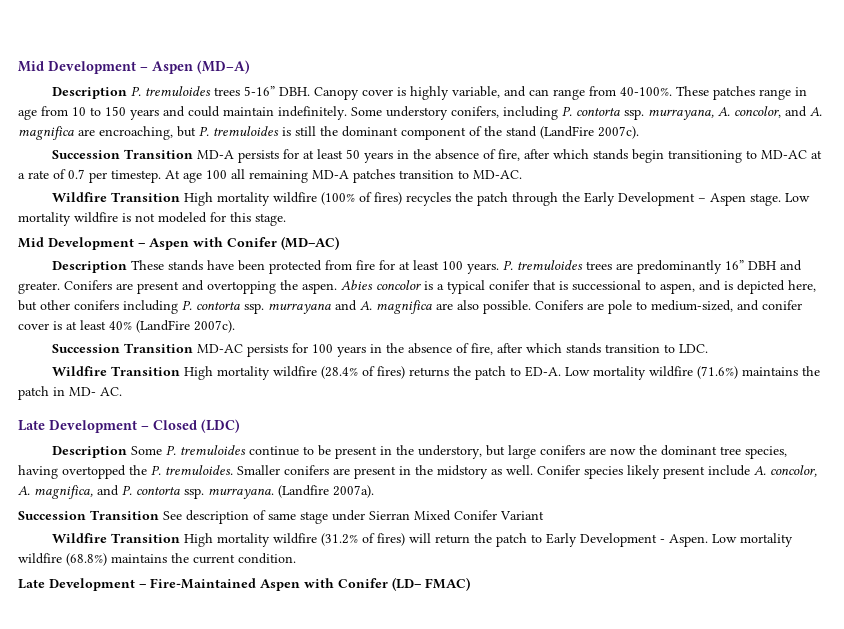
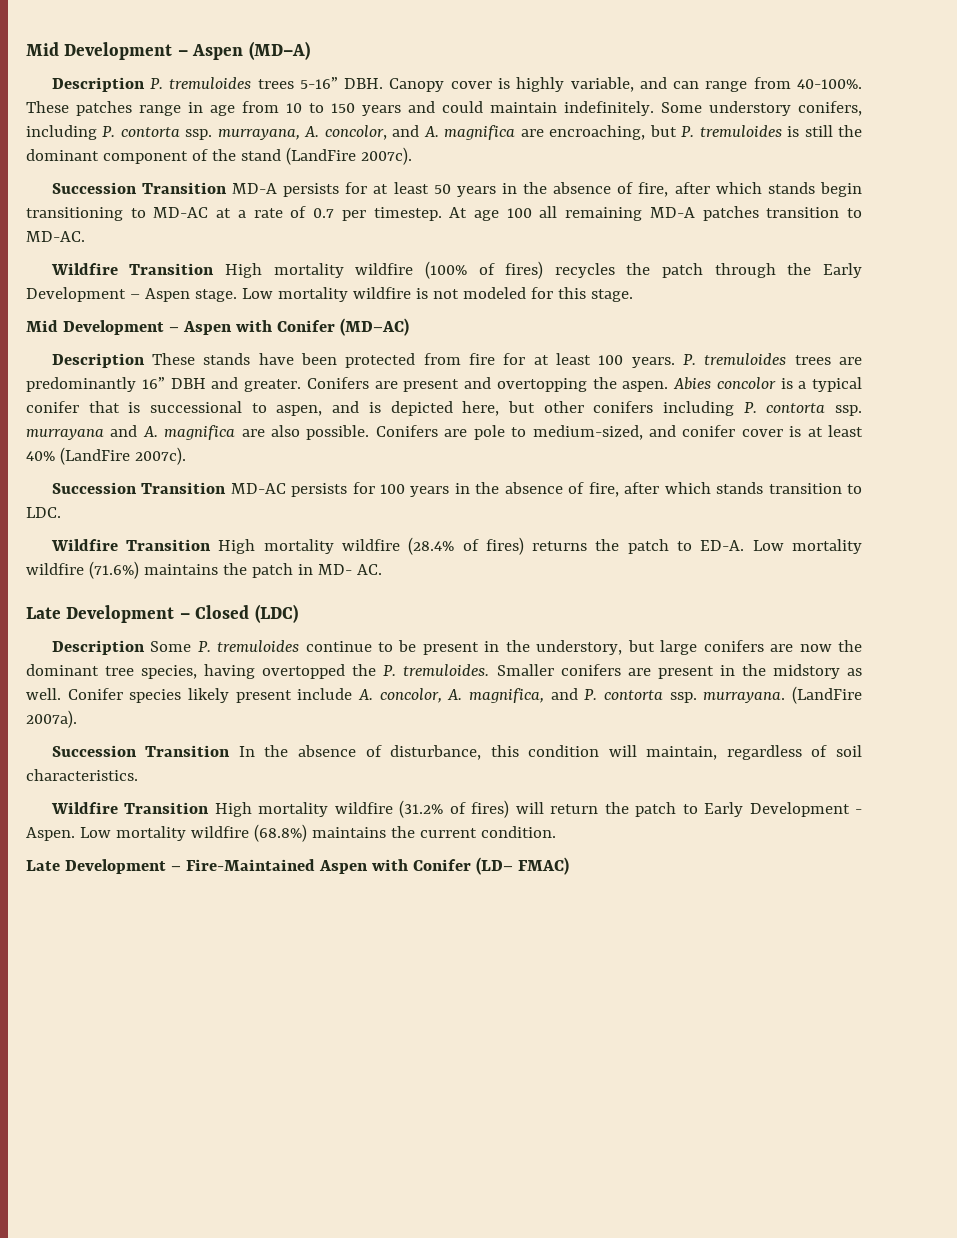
- (Landfire 2007a).
+ (LandFire 2007a).
- Succession Transition See description of same stage under Sierran Mixed Conifer Variant
+ Succession Transition In the absence of disturbance, this condition will maintain, regardless of soil characteristics.

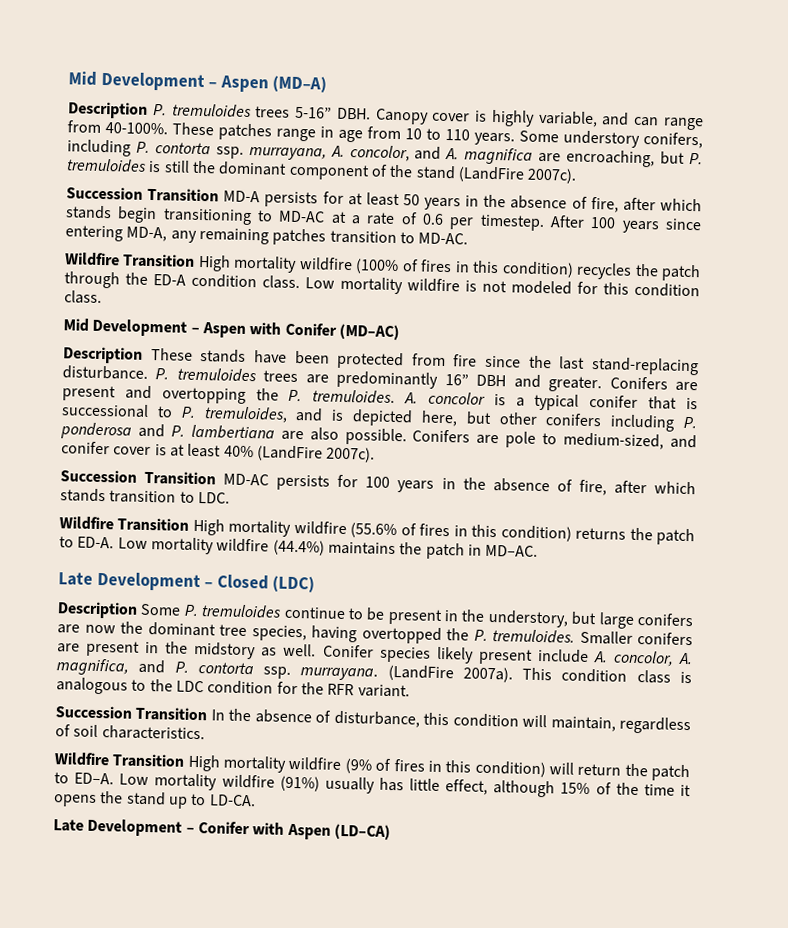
- These patches range in age from 10 to 150 years and could maintain indefinitely.
+ These patches range in age from 10 to 110 years.
- Succession Transition MD-A persists for at least 50 years in the absence of fire, after which stands begin transitioning to MD-AC at a rate of 0.7 per timestep.
+ Succession Transition MD-A persists for at least 50 years in the absence of fire, after which stands begin transitioning to MD-AC at a rate of 0.6 per timestep.
- At age 100 all remaining MD-A patches transition to MD-AC.
+ After 100 years since entering MD-A, any remaining patches transition to MD-AC.
- Wildfire Transition High mortality wildfire (100% of fires) recycles the patch through the Early Development – Aspen stage.
+ Wildfire Transition High mortality wildfire (100% of fires in this condition) recycles the patch through the ED-A condition class.
- Low mortality wildfire is not modeled for this stage.
+ Low mortality wildfire is not modeled for this condition class.
- Description These stands have been protected from fire for at least 100 years.
+ Description These stands have been protected from fire since the last stand-replacing disturbance.
- Conifers are present and overtopping the aspen. Abies concolor is a typical conifer that is successional to aspen, and is depicted here, but other conifers including P. contorta ssp. murrayana and A. magnifica are also possible.
+ Conifers are present and overtopping the P. tremuloides. A. concolor is a typical conifer that is successional to P. tremuloides, and is depicted here, but other conifers including P. ponderosa and P. lambertiana are also possible.
- Wildfire Transition High mortality wildfire (28.4% of fires) returns the patch to ED-A.
+ Wildfire Transition High mortality wildfire (55.6% of fires in this condition) returns the patch to ED-A.
- Low mortality wildfire (71.6%) maintains the patch in MD- AC.
+ Low mortality wildfire (44.4%) maintains the patch in MD–AC.
+ This condition class is analogous to the LDC condition for the RFR variant.
- Wildfire Transition High mortality wildfire (31.2% of fires) will return the patch to Early Development - Aspen. Low mortality wildfire (68.8%) maintains the current condition.
- Late Development – Fire-Maintained Aspen with Conifer (LD– FMAC)
+ Wildfire Transition High mortality wildfire (9% of fires in this condition) will return the patch to ED–A. Low mortality wildfire (91%) usually has little effect, although 15% of the time it opens the stand up to LD-CA.
+ Late Development – Conifer with Aspen (LD–CA)

